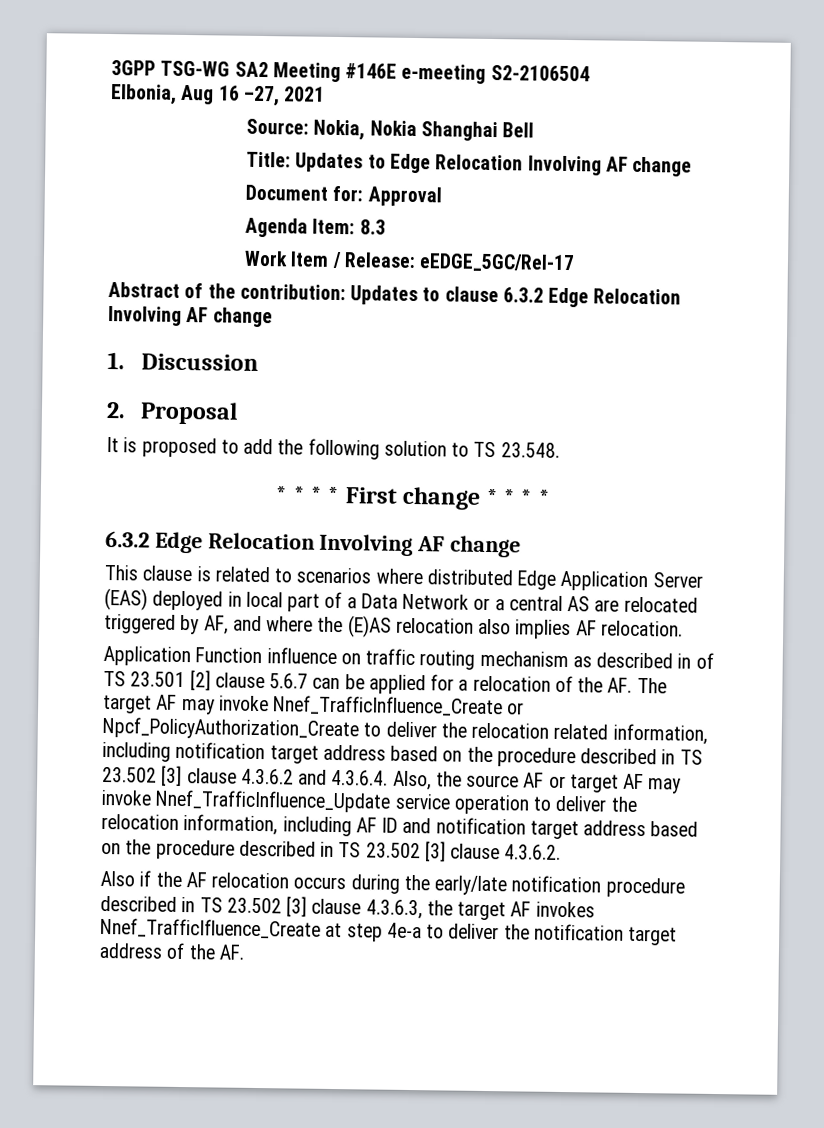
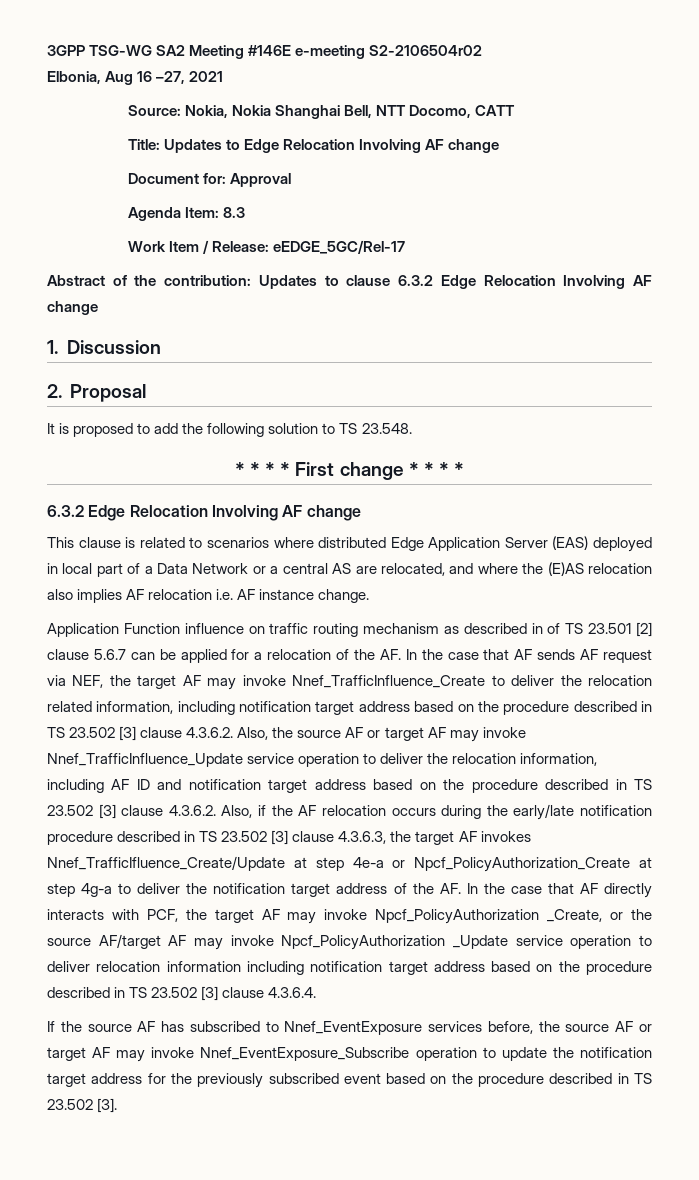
- 3GPP TSG-WG SA2 Meeting #146E e-meeting S2-2106504
+ 3GPP TSG-WG SA2 Meeting #146E e-meeting S2-2106504r02
- Source: Nokia, Nokia Shanghai Bell
+ Source: Nokia, Nokia Shanghai Bell, NTT Docomo, CATT
- This clause is related to scenarios where distributed Edge Application Server (EAS) deployed in local part of a Data Network or a central AS are relocated triggered by AF, and where the (E)AS relocation also implies AF relocation.
+ This clause is related to scenarios where distributed Edge Application Server (EAS) deployed in local part of a Data Network or a central AS are relocated, and where the (E)AS relocation also implies AF relocation i.e. AF instance change.
- Application Function influence on traffic routing mechanism as described in of TS 23.501 [2] clause 5.6.7 can be applied for a relocation of the AF. The target AF may invoke Nnef_TrafficInfluence_Create or Npcf_PolicyAuthorization_Create to deliver the relocation related information, including notification target address based on the procedure described in TS 23.502 [3] clause 4.3.6.2 and 4.3.6.4. Also, the source AF or target AF may invoke Nnef_TrafficInfluence_Update service operation to deliver the relocation information, including AF ID and notification target address based on the procedure described in TS 23.502 [3] clause 4.3.6.2.
- Also if the AF relocation occurs during the early/late notification procedure described in TS 23.502 [3] clause 4.3.6.3, the target AF invokes Nnef_TrafficIfluence_Create at step 4e-a to deliver the notification target address of the AF.
+ Application Function influence on traffic routing mechanism as described in of TS 23.501 [2] clause 5.6.7 can be applied for a relocation of the AF. In the case that AF sends AF request via NEF, the target AF may invoke Nnef_TrafficInfluence_Create to deliver the relocation related information, including notification target address based on the procedure described in TS 23.502 [3] clause 4.3.6.2. Also, the source AF or target AF may invoke Nnef_TrafficInfluence_Update service operation to deliver the relocation information, including AF ID and notification target address based on the procedure described in TS 23.502 [3] clause 4.3.6.2. Also, if the AF relocation occurs during the early/late notification procedure described in TS 23.502 [3] clause 4.3.6.3, the target AF invokes Nnef_TrafficIfluence_Create/Update at step 4e-a or Npcf_PolicyAuthorization_Create at step 4g-a to deliver the notification target address of the AF. In the case that AF directly interacts with PCF, the target AF may invoke Npcf_PolicyAuthorization _Create, or the source AF/target AF may invoke Npcf_PolicyAuthorization _Update service operation to deliver relocation information including notification target address based on the procedure described in TS 23.502 [3] clause 4.3.6.4.
+ If the source AF has subscribed to Nnef_EventExposure services before, the source AF or target AF may invoke Nnef_EventExposure_Subscribe operation to update the notification target address for the previously subscribed event based on the procedure described in TS 23.502 [3].

